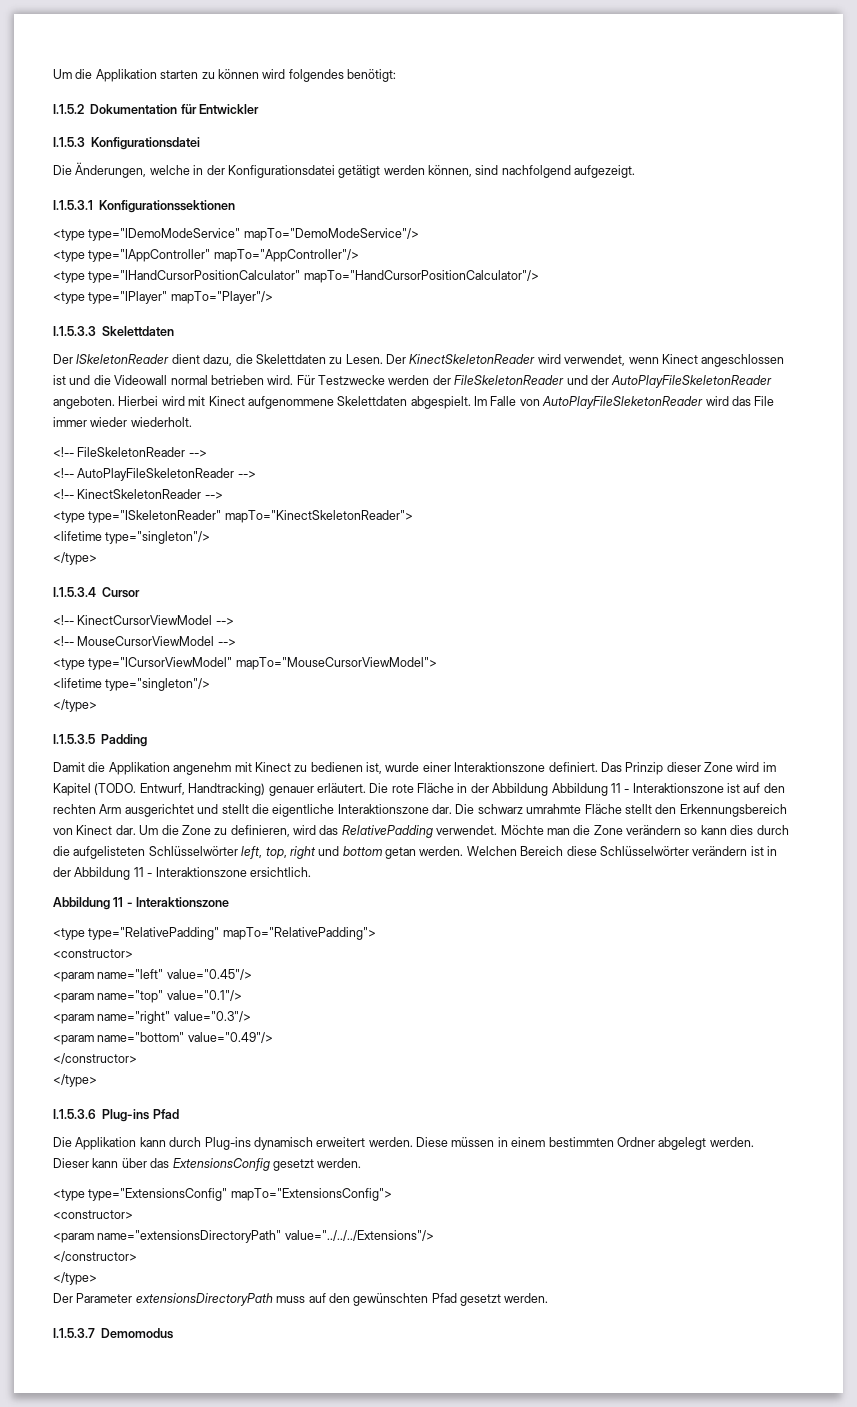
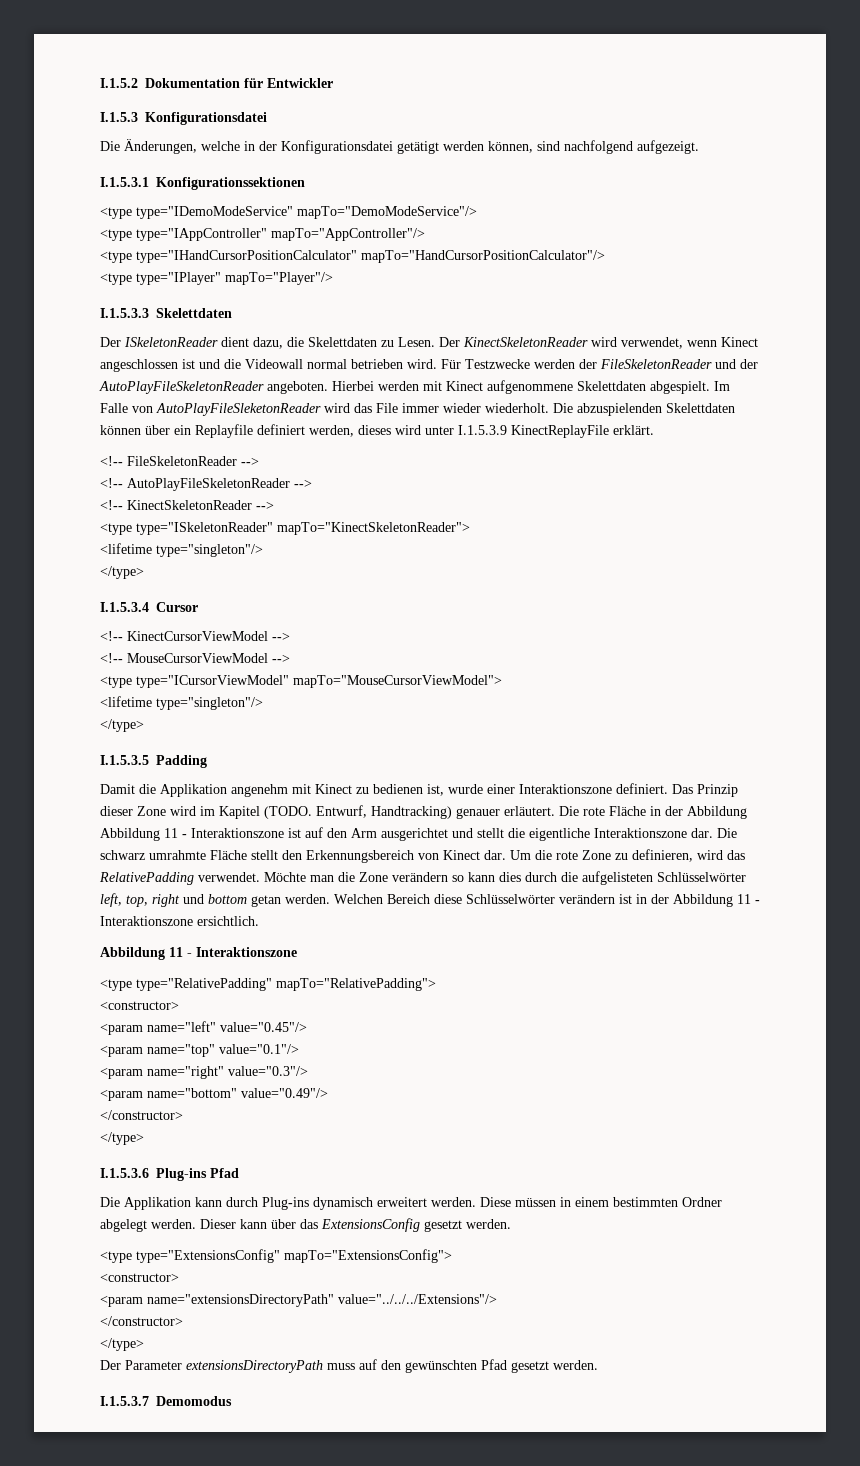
- Um die Applikation starten zu können wird folgendes benötigt:
- Hierbei wird mit Kinect aufgenommene Skelettdaten abgespielt.
+ Hierbei werden mit Kinect aufgenommene Skelettdaten abgespielt.
+ Die abzuspielenden Skelettdaten können über ein Replayfile definiert werden, dieses wird unter I.1.5.3.9 KinectReplayFile erklärt.
- Die rote Fläche in der Abbildung Abbildung 11 - Interaktionszone ist auf den rechten Arm ausgerichtet und stellt die eigentliche Interaktionszone dar.
+ Die rote Fläche in der Abbildung Abbildung 11 - Interaktionszone ist auf den Arm ausgerichtet und stellt die eigentliche Interaktionszone dar.
- Um die Zone zu definieren, wird das RelativePadding verwendet.
+ Um die rote Zone zu definieren, wird das RelativePadding verwendet.

